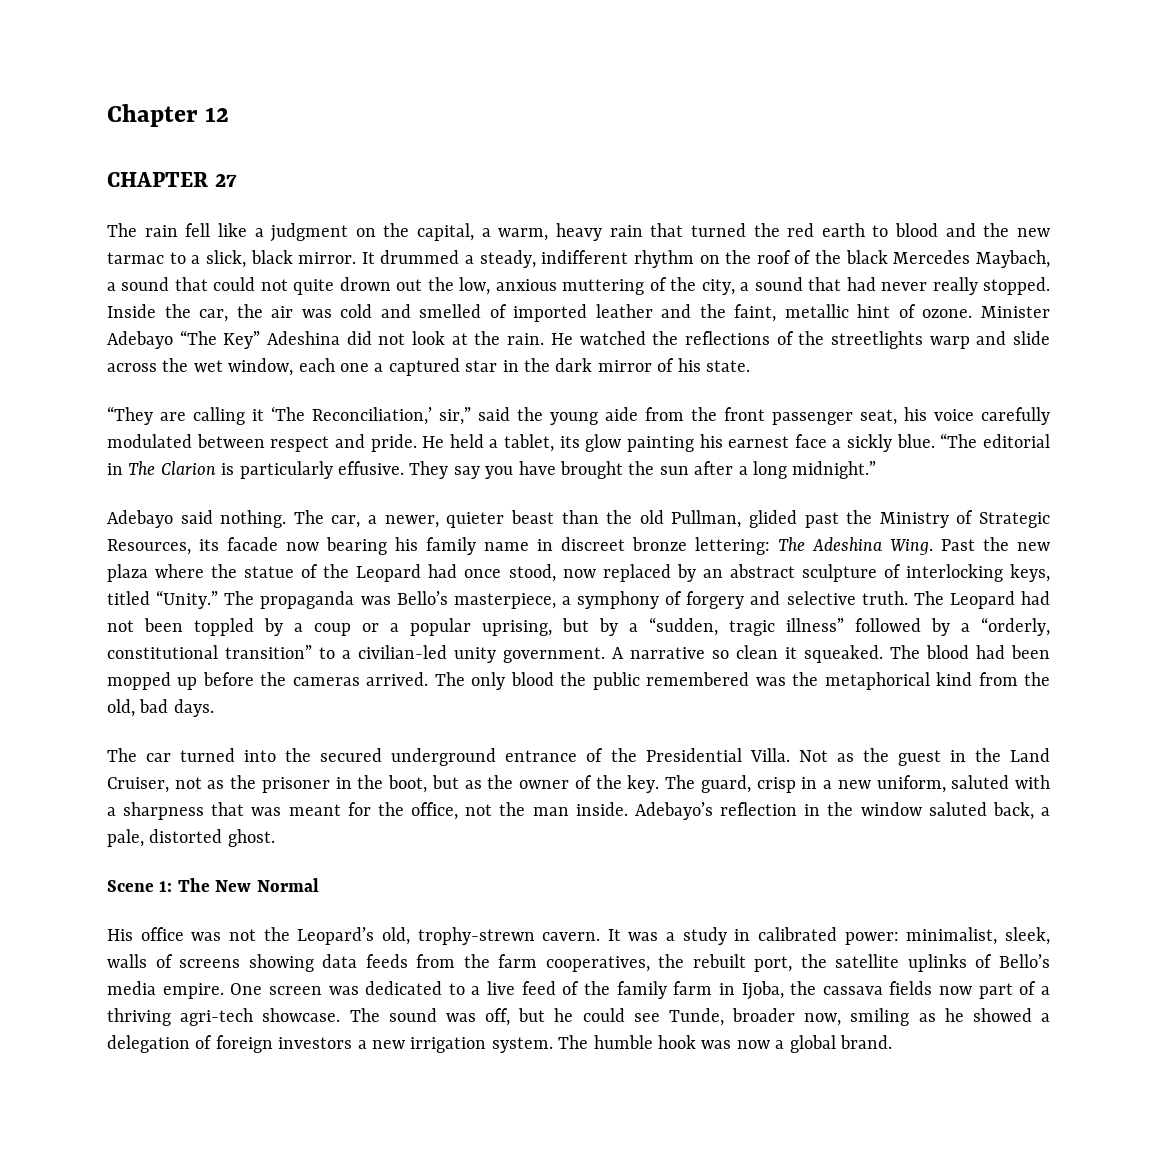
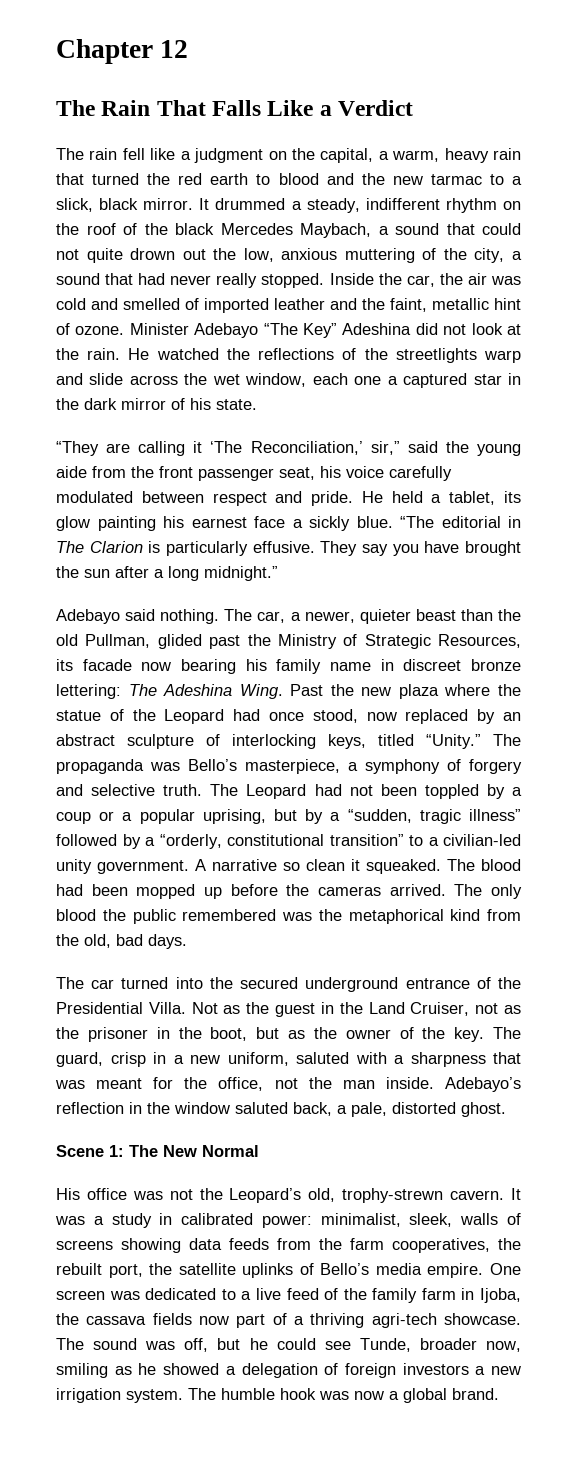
- CHAPTER 27
+ The Rain That Falls Like a Verdict

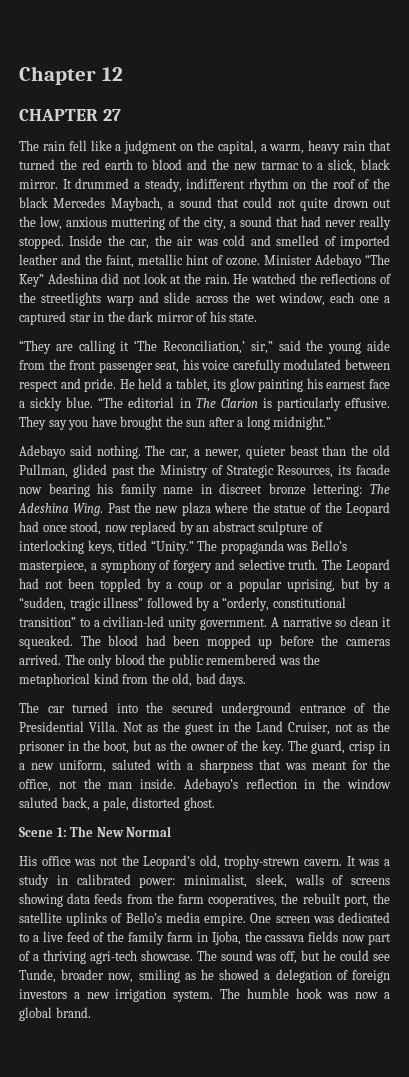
- The Rain That Falls Like a Verdict
+ CHAPTER 27

